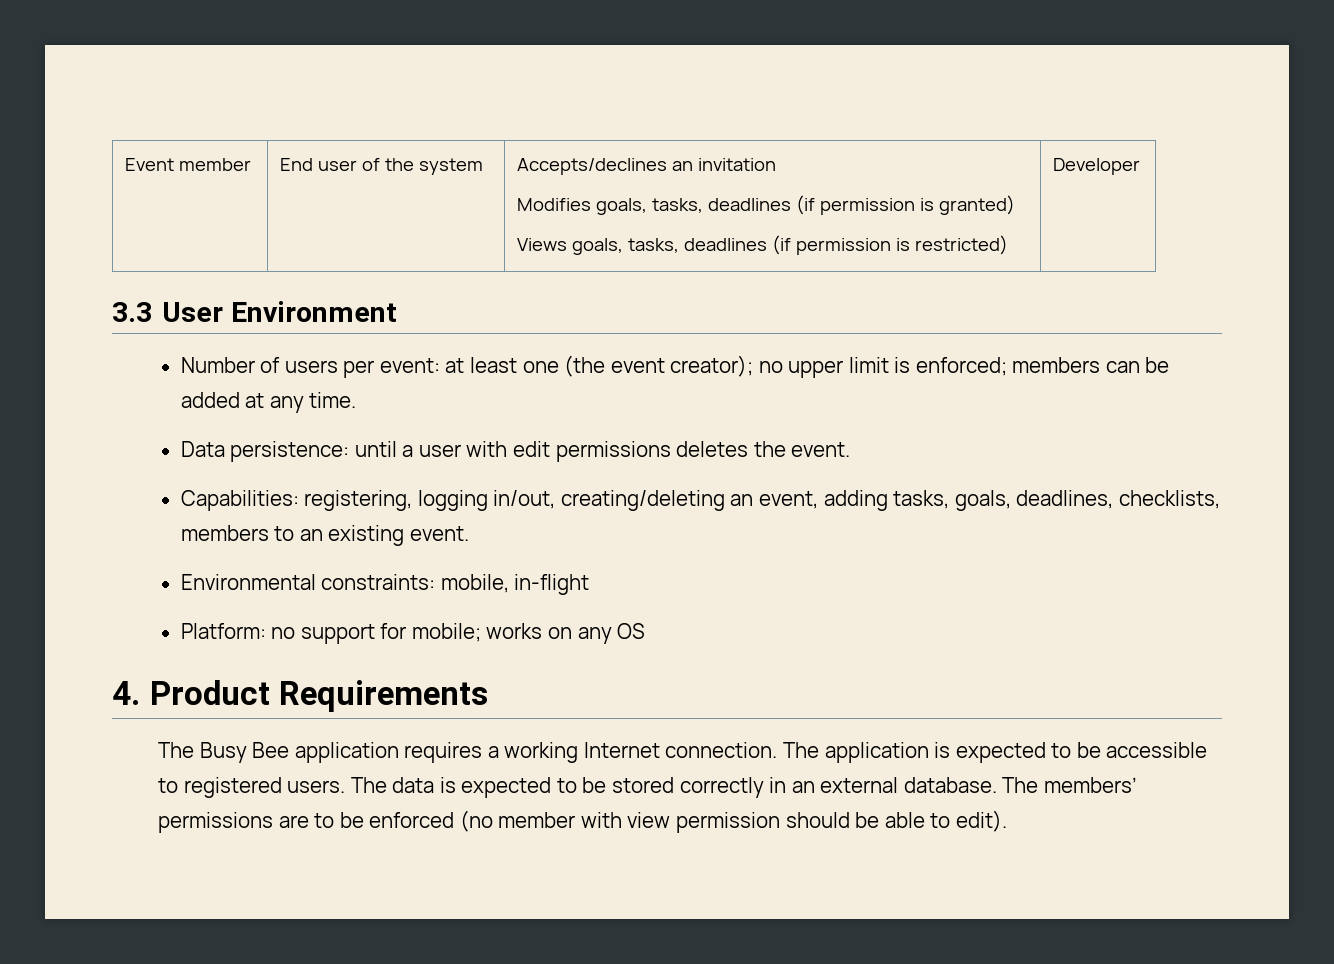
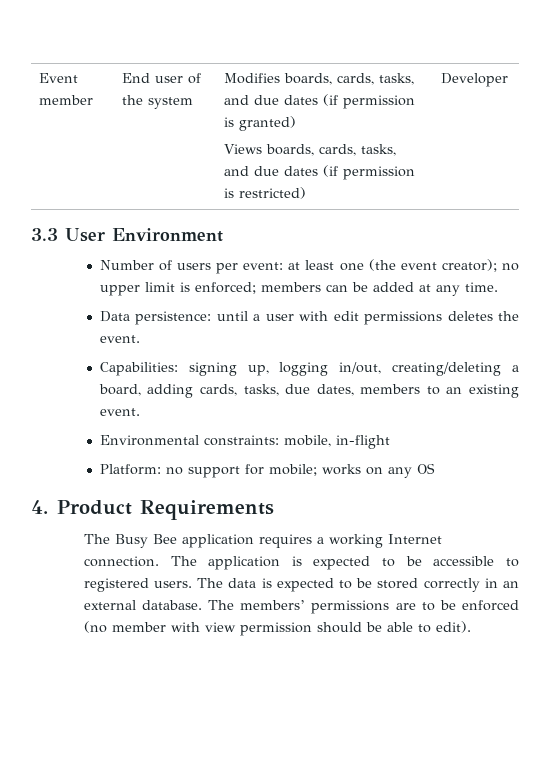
- Event member | End user of the system | Accepts/declines an invitation
- Modifies goals, tasks, deadlines (if permission is granted)
- Views goals, tasks, deadlines (if permission is restricted) | Developer
+ Event member | End user of the system | Modifies boards, cards, tasks, and due dates (if permission is granted)
+ Views boards, cards, tasks, and due dates (if permission is restricted) | Developer
- Capabilities: registering, logging in/out, creating/deleting an event, adding tasks, goals, deadlines, checklists, members to an existing event.
+ Capabilities: signing up, logging in/out, creating/deleting a board, adding cards, tasks, due dates, members to an existing event.

